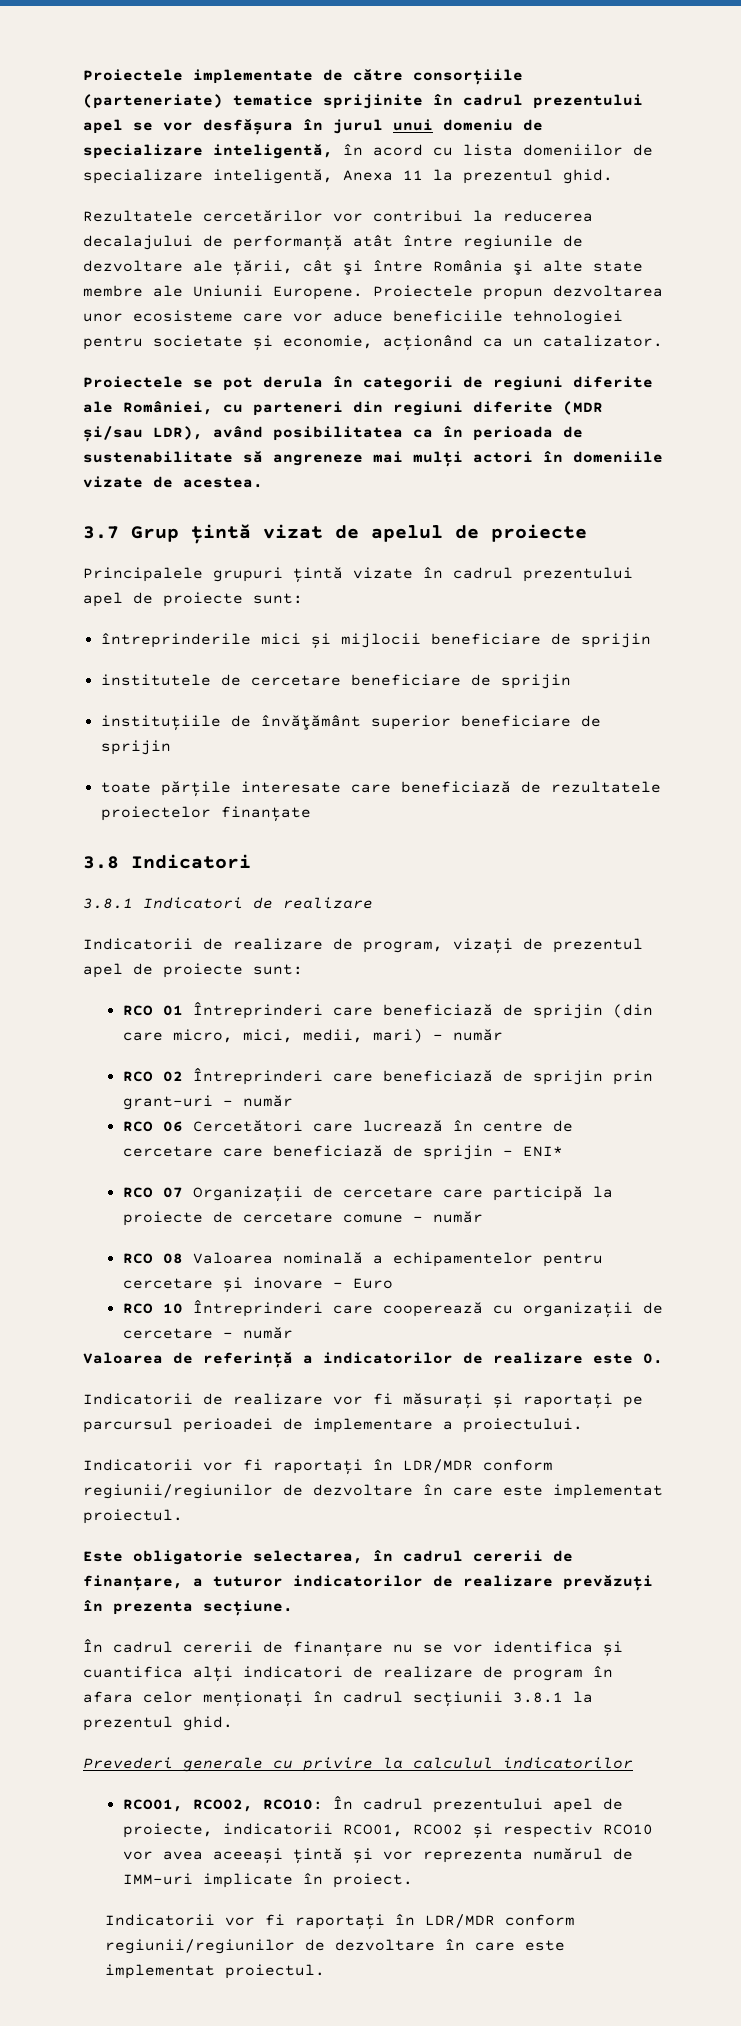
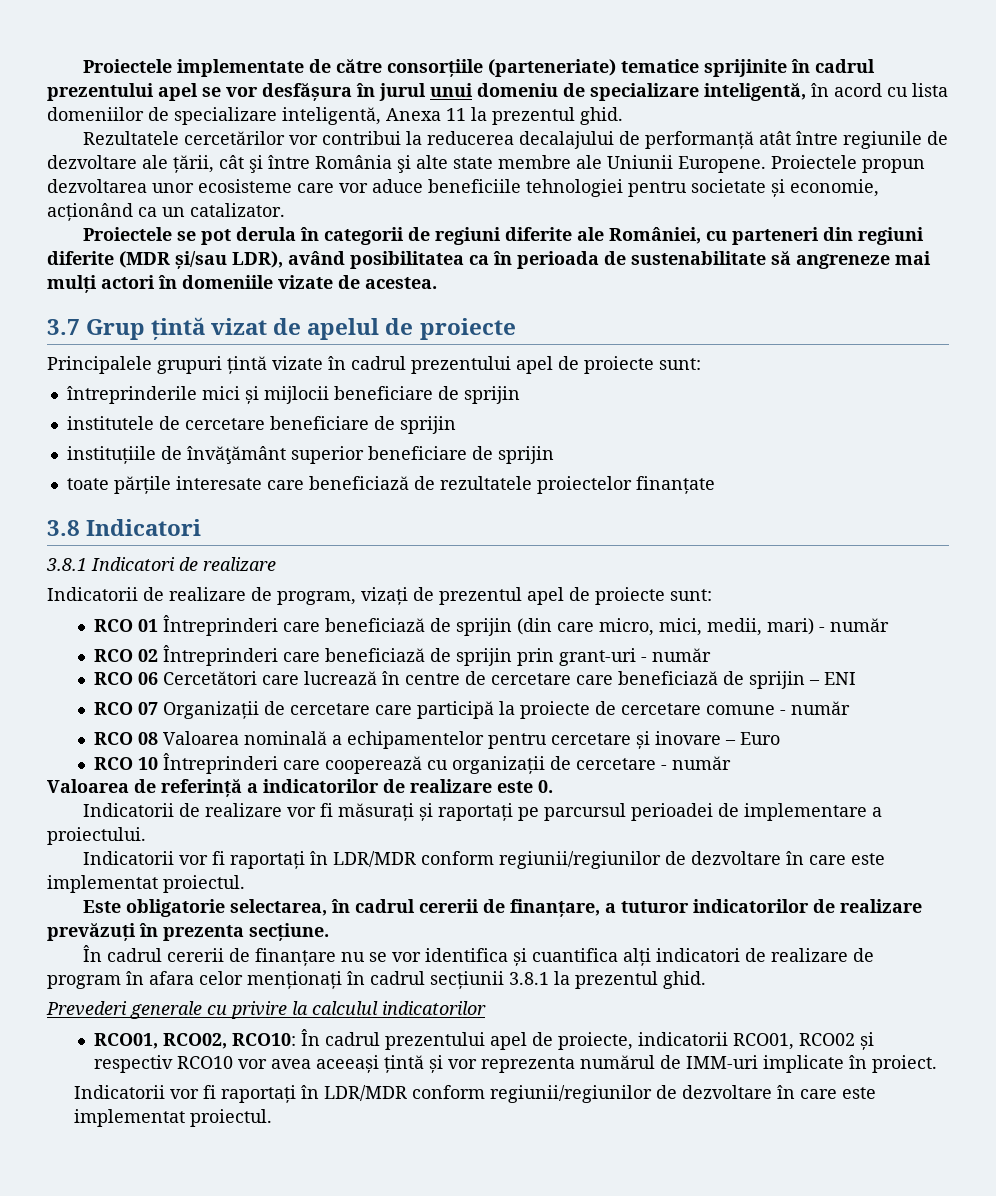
- RCO 06 Cercetători care lucrează în centre de cercetare care beneficiază de sprijin – ENI*
+ RCO 06 Cercetători care lucrează în centre de cercetare care beneficiază de sprijin – ENI

